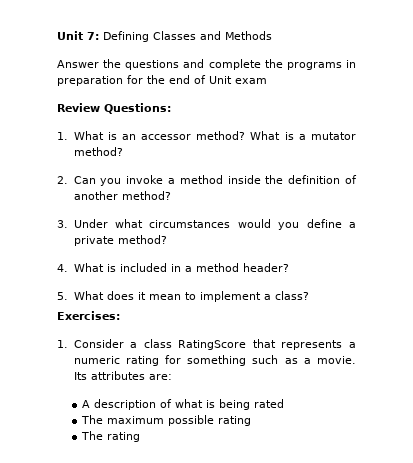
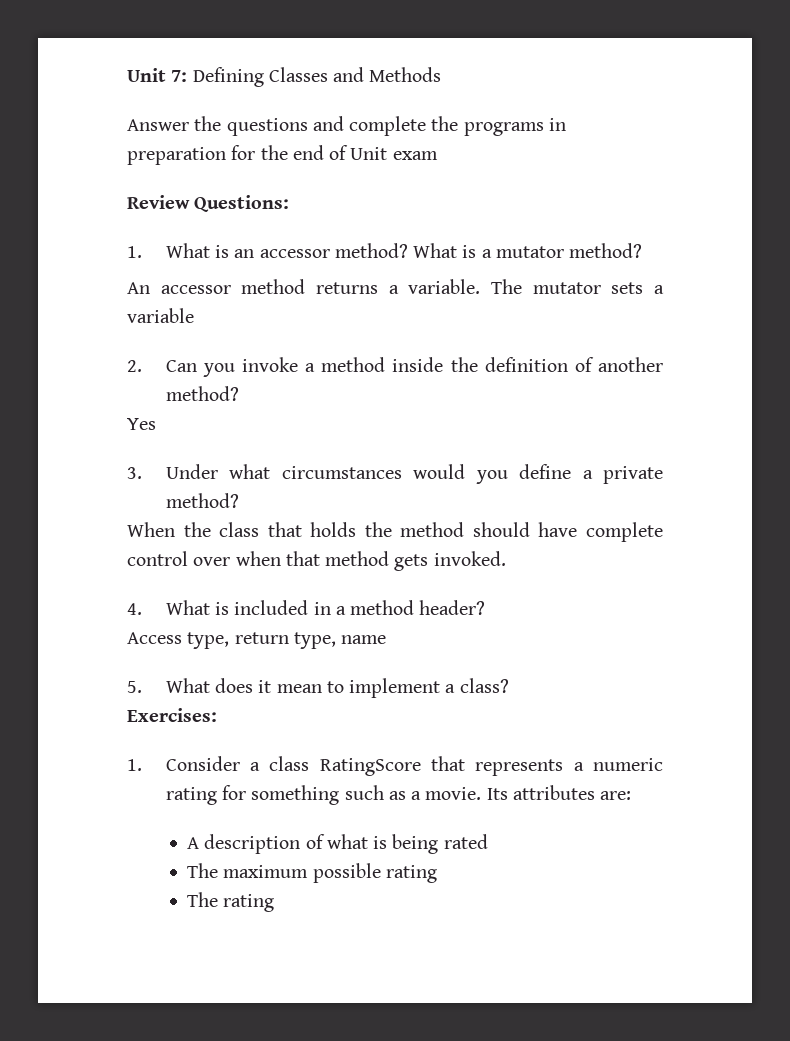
+ An accessor method returns a variable. The mutator sets a variable
+ Yes
+ When the class that holds the method should have complete control over when that method gets invoked.
+ Access type, return type, name

